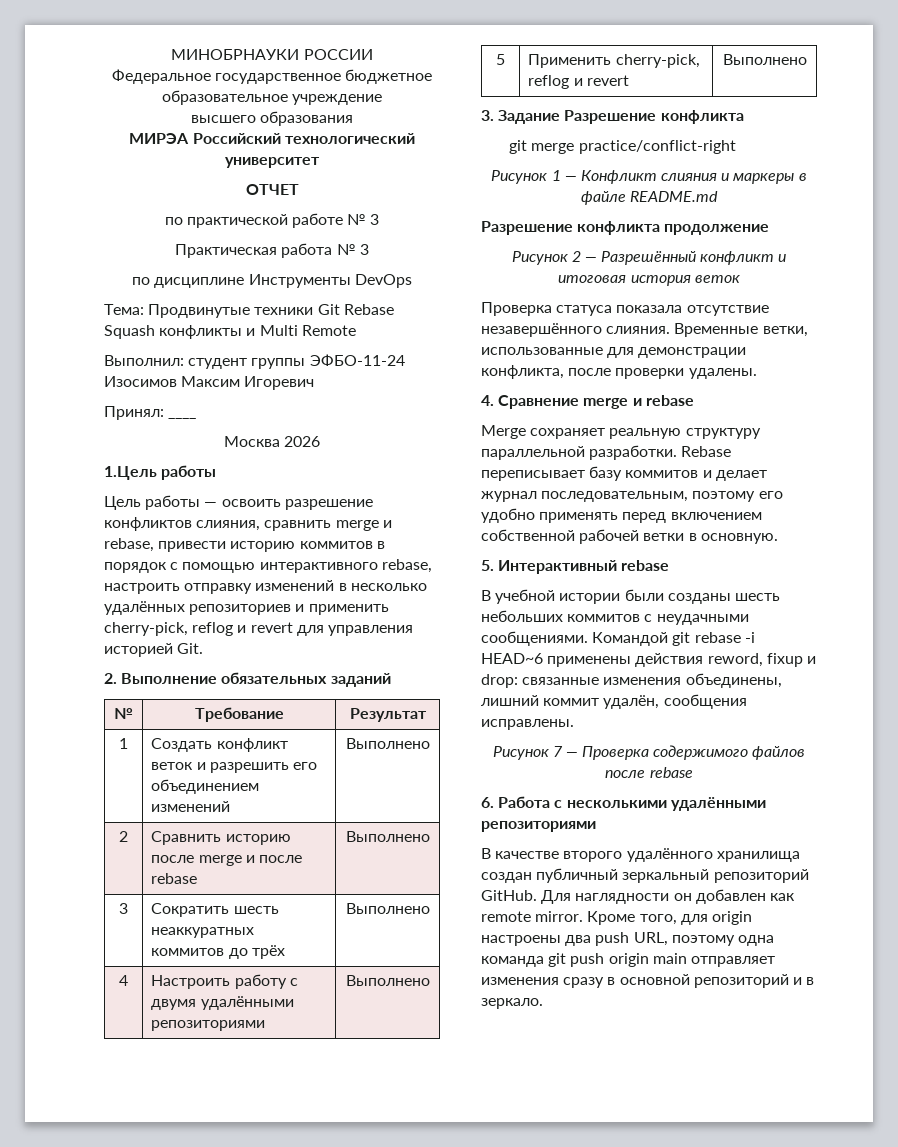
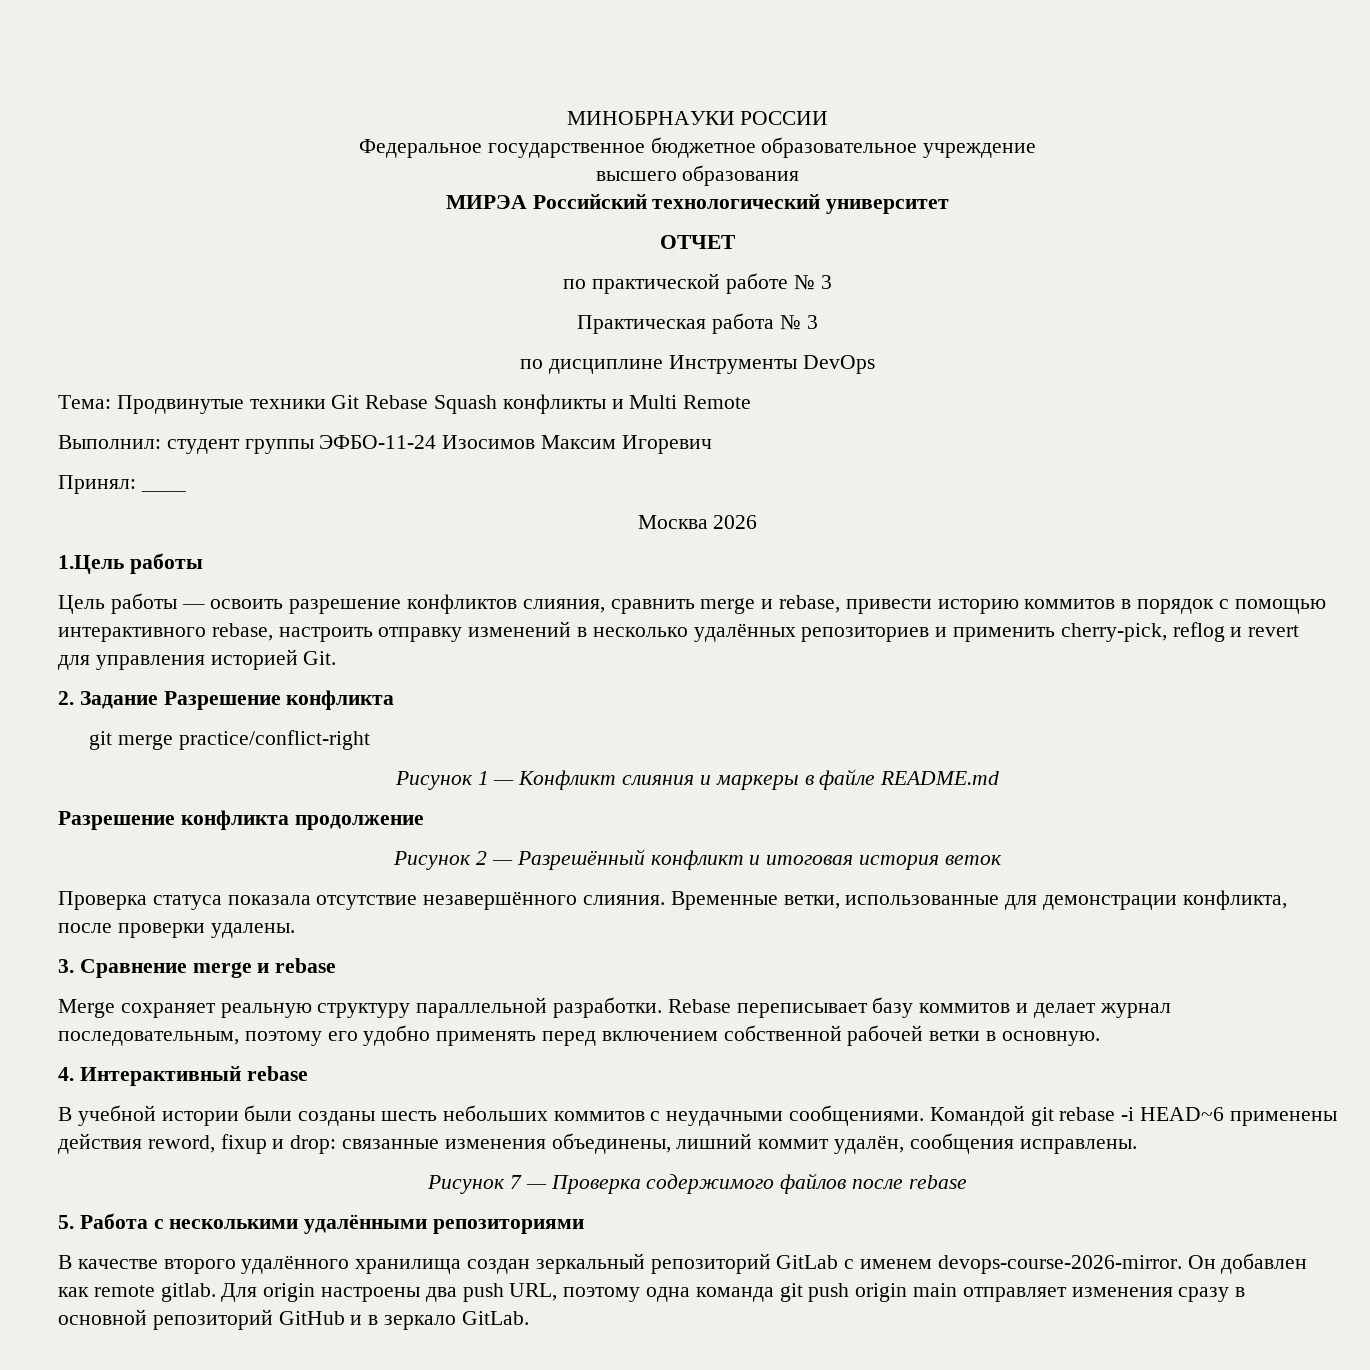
- 2. Выполнение обязательных заданий
- № | Требование | Результат
- 1 | Создать конфликт веток и разрешить его объединением изменений | Выполнено
- 2 | Сравнить историю после merge и после rebase | Выполнено
- 3 | Сократить шесть неаккуратных коммитов до трёх | Выполнено
- 4 | Настроить работу с двумя удалёнными репозиториями | Выполнено
- 5 | Применить cherry-pick, reflog и revert | Выполнено
- 3. Задание Разрешение конфликта
+ 2. Задание Разрешение конфликта
- 4. Сравнение merge и rebase
+ 3. Сравнение merge и rebase
- 5. Интерактивный rebase
+ 4. Интерактивный rebase
- 6. Работа с несколькими удалёнными репозиториями
+ 5. Работа с несколькими удалёнными репозиториями
- В качестве второго удалённого хранилища создан публичный зеркальный репозиторий GitHub. Для наглядности он добавлен как remote mirror. Кроме того, для origin настроены два push URL, поэтому одна команда git push origin main отправляет изменения сразу в основной репозиторий и в зеркало.
+ В качестве второго удалённого хранилища создан зеркальный репозиторий GitLab с именем devops-course-2026-mirror. Он добавлен как remote gitlab. Для origin настроены два push URL, поэтому одна команда git push origin main отправляет изменения сразу в основной репозиторий GitHub и в зеркало GitLab.

